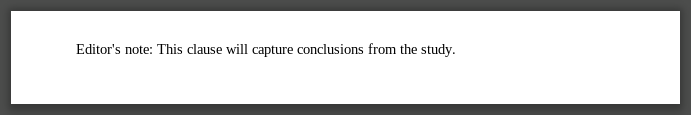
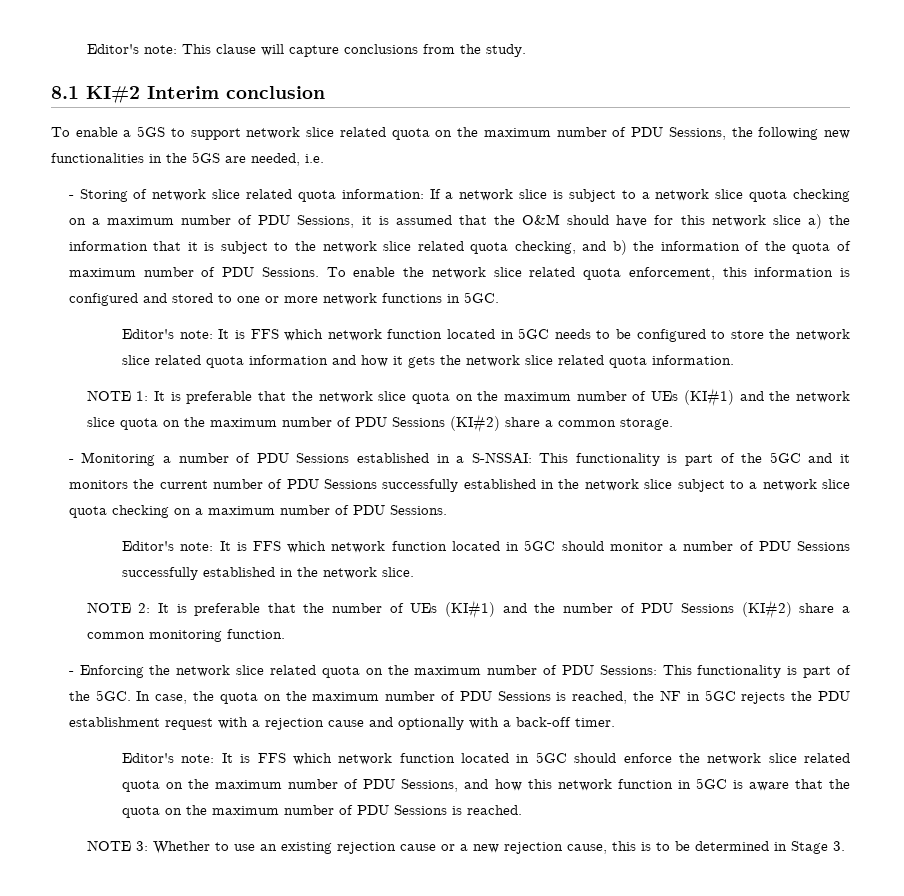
+ 8.1 KI#2 Interim conclusion
+ To enable a 5GS to support network slice related quota on the maximum number of PDU Sessions, the following new functionalities in the 5GS are needed, i.e.
+ - Storing of network slice related quota information: If a network slice is subject to a network slice quota checking on a maximum number of PDU Sessions, it is assumed that the O&M should have for this network slice a) the information that it is subject to the network slice related quota checking, and b) the information of the quota of maximum number of PDU Sessions. To enable the network slice related quota enforcement, this information is configured and stored to one or more network functions in 5GC.
+ Editor's note: It is FFS which network function located in 5GC needs to be configured to store the network slice related quota information and how it gets the network slice related quota information.
+ NOTE 1: It is preferable that the network slice quota on the maximum number of UEs (KI#1) and the network slice quota on the maximum number of PDU Sessions (KI#2) share a common storage.
+ - Monitoring a number of PDU Sessions established in a S-NSSAI: This functionality is part of the 5GC and it monitors the current number of PDU Sessions successfully established in the network slice subject to a network slice quota checking on a maximum number of PDU Sessions.
+ Editor's note: It is FFS which network function located in 5GC should monitor a number of PDU Sessions successfully established in the network slice.
+ NOTE 2: It is preferable that the number of UEs (KI#1) and the number of PDU Sessions (KI#2) share a common monitoring function.
+ - Enforcing the network slice related quota on the maximum number of PDU Sessions: This functionality is part of the 5GC. In case, the quota on the maximum number of PDU Sessions is reached, the NF in 5GC rejects the PDU establishment request with a rejection cause and optionally with a back-off timer.
+ Editor's note: It is FFS which network function located in 5GC should enforce the network slice related quota on the maximum number of PDU Sessions, and how this network function in 5GC is aware that the quota on the maximum number of PDU Sessions is reached.
+ NOTE 3: Whether to use an existing rejection cause or a new rejection cause, this is to be determined in Stage 3.

